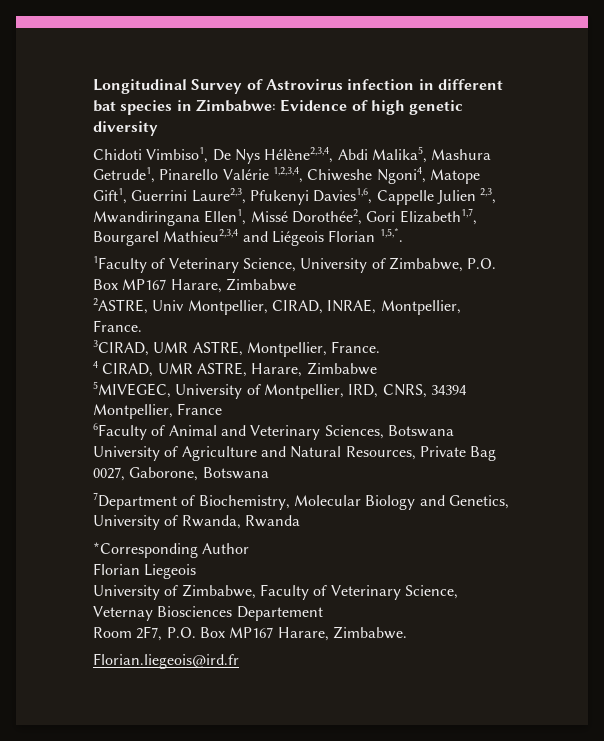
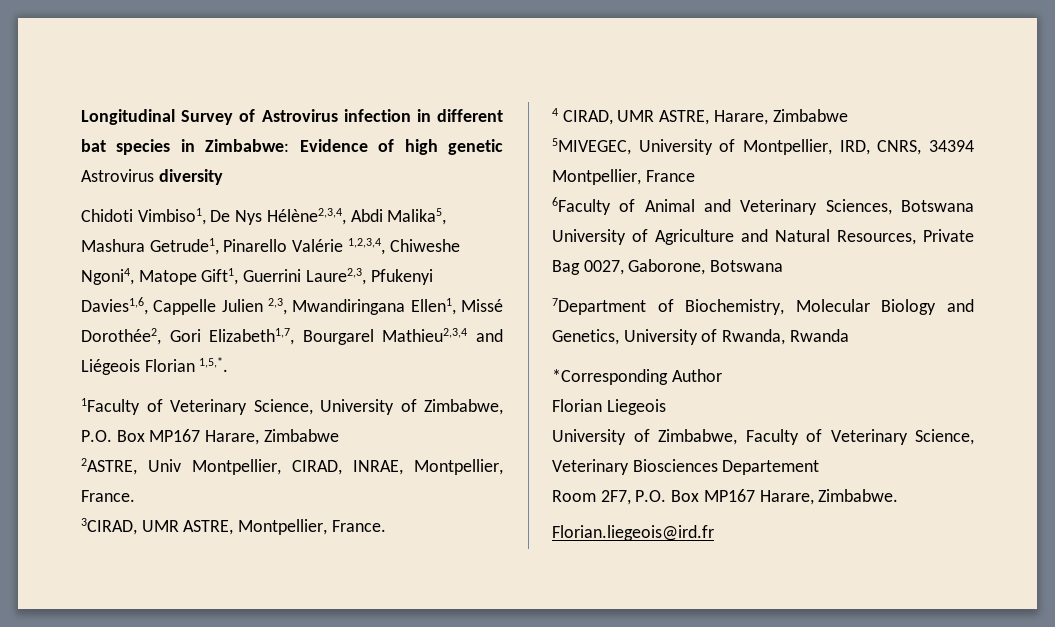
- Longitudinal Survey of Astrovirus infection in different bat species in Zimbabwe: Evidence of high genetic diversity
+ Longitudinal Survey of Astrovirus infection in different bat species in Zimbabwe: Evidence of high genetic Astrovirus diversity
- University of Zimbabwe, Faculty of Veterinary Science, Veternay Biosciences Departement
+ University of Zimbabwe, Faculty of Veterinary Science, Veterinary Biosciences Departement

